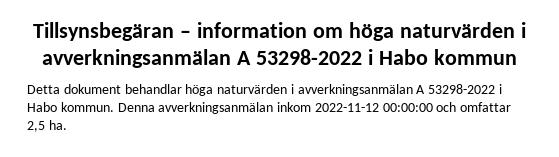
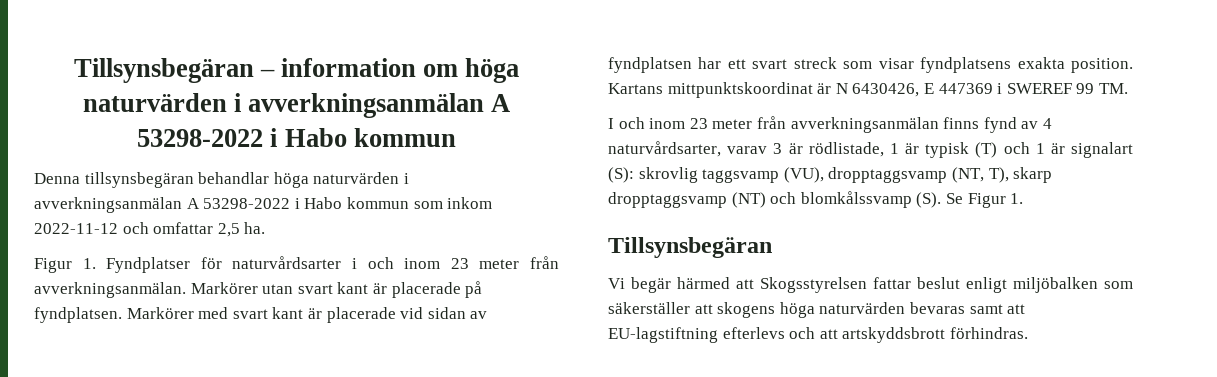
- Detta dokument behandlar höga naturvärden i avverkningsanmälan A 53298-2022 i Habo kommun. Denna avverkningsanmälan inkom 2022-11-12 00:00:00 och omfattar 2,5 ha.
+ Denna tillsynsbegäran behandlar höga naturvärden i avverkningsanmälan A 53298-2022 i Habo kommun som inkom 2022-11-12 och omfattar 2,5 ha.
+ Figur 1. Fyndplatser för naturvårdsarter i och inom 23 meter från avverkningsanmälan. Markörer utan svart kant är placerade på fyndplatsen. Markörer med svart kant är placerade vid sidan av fyndplatsen har ett svart streck som visar fyndplatsens exakta position. Kartans mittpunktskoordinat är N 6430426, E 447369 i SWEREF 99 TM.
+ I och inom 23 meter från avverkningsanmälan finns fynd av 4 naturvårdsarter, varav 3 är rödlistade, 1 är typisk (T) och 1 är signalart (S): skrovlig taggsvamp (VU), dropptaggsvamp (NT, T), skarp dropptaggsvamp (NT) och blomkålssvamp (S). Se Figur 1.
+ Tillsynsbegäran
+ Vi begär härmed att Skogsstyrelsen fattar beslut enligt miljöbalken som säkerställer att skogens höga naturvärden bevaras samt att EU-lagstiftning efterlevs och att artskyddsbrott förhindras.

